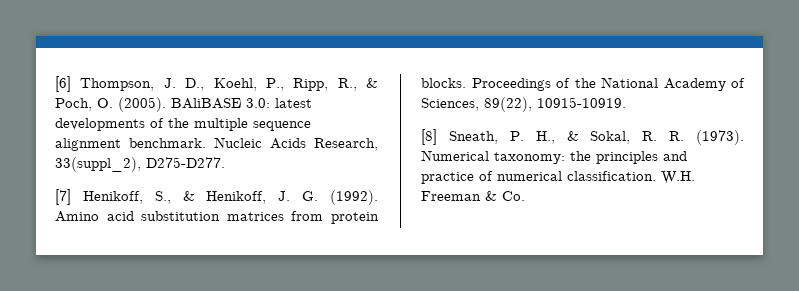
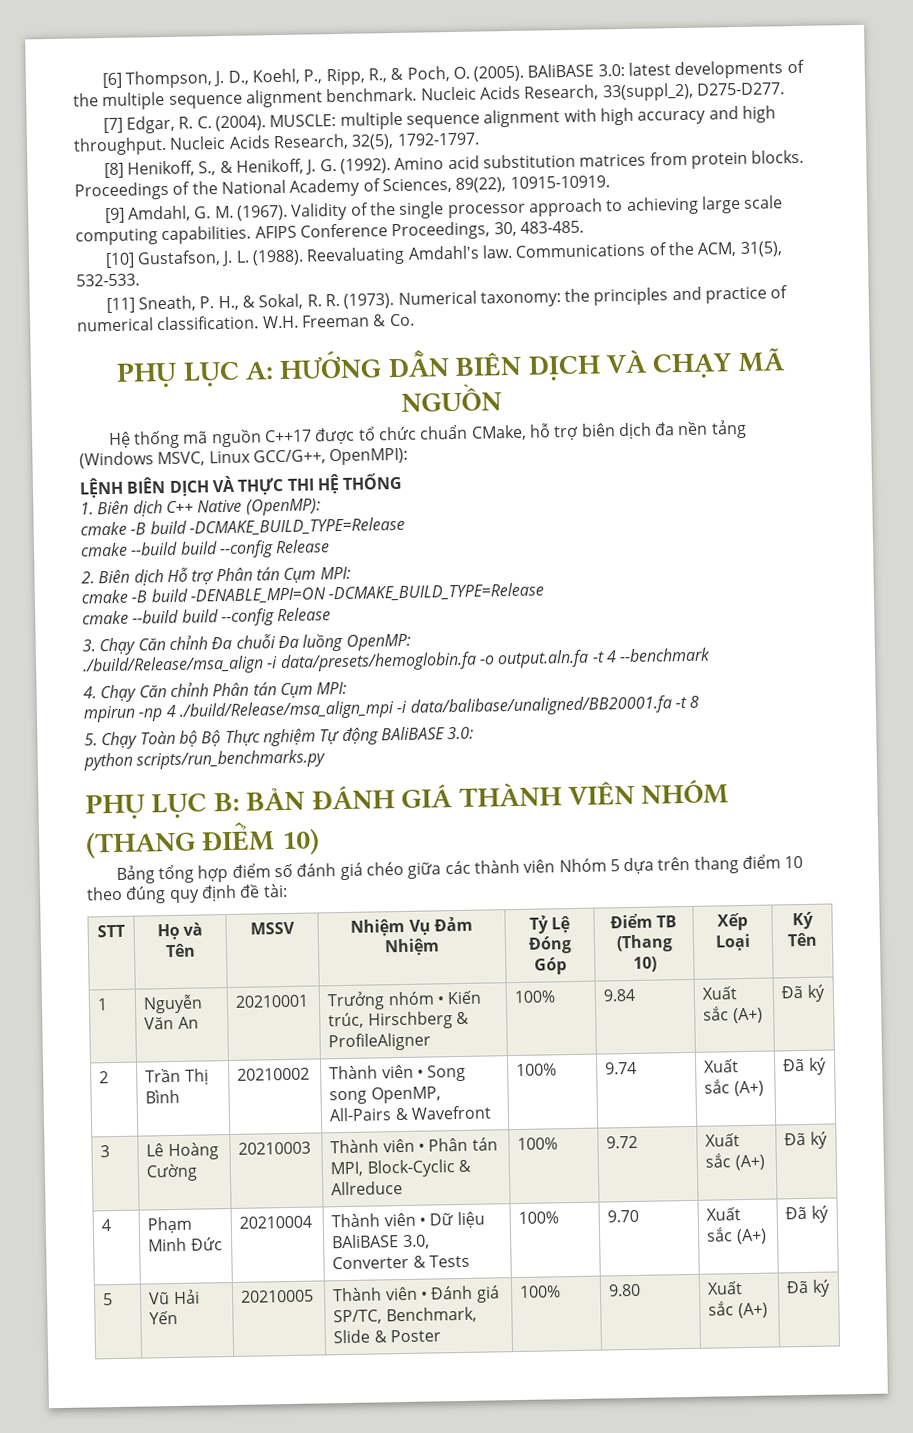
- [7] Henikoff, S., & Henikoff, J. G. (1992).
+ [7] Edgar, R. C. (2004). MUSCLE: multiple sequence alignment with high accuracy and high throughput. Nucleic Acids Research, 32(5), 1792-1797.
+ [8] Henikoff, S., & Henikoff, J. G. (1992).
- [8] Sneath, P. H., & Sokal, R. R. (1973).
+ [9] Amdahl, G. M. (1967). Validity of the single processor approach to achieving large scale computing capabilities. AFIPS Conference Proceedings, 30, 483-485.
+ [10] Gustafson, J. L. (1988). Reevaluating Amdahl's law. Communications of the ACM, 31(5), 532-533.
+ [11] Sneath, P. H., & Sokal, R. R. (1973).
+ PHỤ LỤC A: HƯỚNG DẪN BIÊN DỊCH VÀ CHẠY MÃ NGUỒN
+ Hệ thống mã nguồn C++17 được tổ chức chuẩn CMake, hỗ trợ biên dịch đa nền tảng (Windows MSVC, Linux GCC/G++, OpenMPI):
+ LỆNH BIÊN DỊCH VÀ THỰC THI HỆ THỐNG
+ 1. Biên dịch C++ Native (OpenMP):
+ cmake -B build -DCMAKE_BUILD_TYPE=Release
+ cmake --build build --config Release
+ 2. Biên dịch Hỗ trợ Phân tán Cụm MPI:
+ cmake -B build -DENABLE_MPI=ON -DCMAKE_BUILD_TYPE=Release
+ cmake --build build --config Release
+ 3. Chạy Căn chỉnh Đa chuỗi Đa luồng OpenMP:
+ ./build/Release/msa_align -i data/presets/hemoglobin.fa -o output.aln.fa -t 4 --benchmark
+ 4. Chạy Căn chỉnh Phân tán Cụm MPI:
+ mpirun -np 4 ./build/Release/msa_align_mpi -i data/balibase/unaligned/BB20001.fa -t 8
+ 5. Chạy Toàn bộ Bộ Thực nghiệm Tự động BAliBASE 3.0:
+ python scripts/run_benchmarks.py
+ PHỤ LỤC B: BẢN ĐÁNH GIÁ THÀNH VIÊN NHÓM (THANG ĐIỂM 10)
+ Bảng tổng hợp điểm số đánh giá chéo giữa các thành viên Nhóm 5 dựa trên thang điểm 10 theo đúng quy định đề tài:
+ STT | Họ và Tên | MSSV | Nhiệm Vụ Đảm Nhiệm | Tỷ Lệ Đóng Góp | Điểm TB (Thang 10) | Xếp Loại | Ký Tên
+ 1 | Nguyễn Văn An | 20210001 | Trưởng nhóm • Kiến trúc, Hirschberg & ProfileAligner | 100% | 9.84 | Xuất sắc (A+) | Đã ký
+ 2 | Trần Thị Bình | 20210002 | Thành viên • Song song OpenMP, All-Pairs & Wavefront | 100% | 9.74 | Xuất sắc (A+) | Đã ký
+ 3 | Lê Hoàng Cường | 20210003 | Thành viên • Phân tán MPI, Block-Cyclic & Allreduce | 100% | 9.72 | Xuất sắc (A+) | Đã ký
+ 4 | Phạm Minh Đức | 20210004 | Thành viên • Dữ liệu BAliBASE 3.0, Converter & Tests | 100% | 9.70 | Xuất sắc (A+) | Đã ký
+ 5 | Vũ Hải Yến | 20210005 | Thành viên • Đánh giá SP/TC, Benchmark, Slide & Poster | 100% | 9.80 | Xuất sắc (A+) | Đã ký

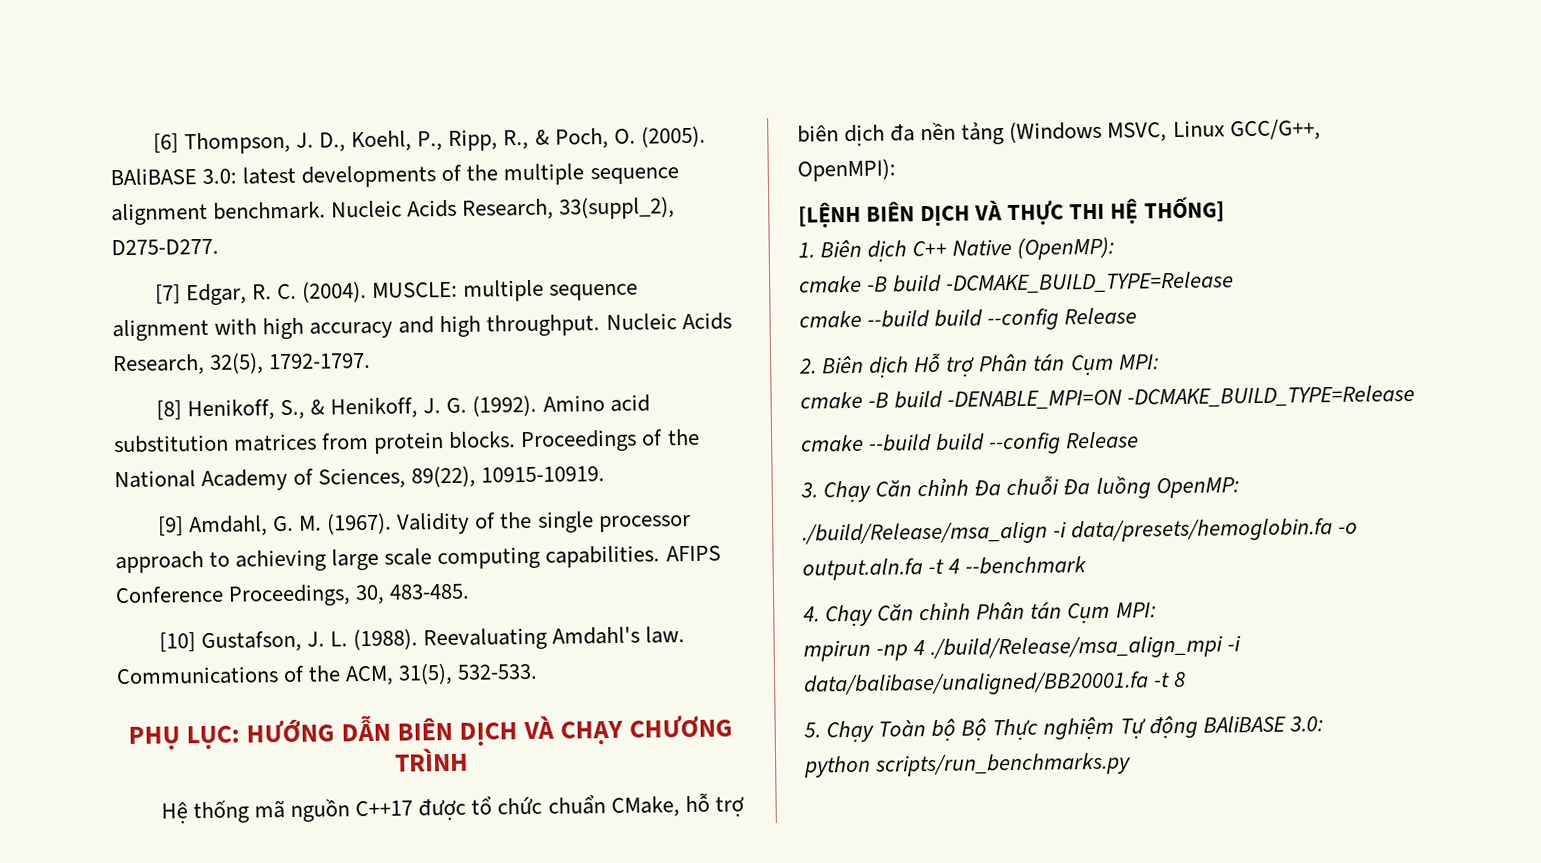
- [11] Sneath, P. H., & Sokal, R. R. (1973). Numerical taxonomy: the principles and practice of numerical classification. W.H. Freeman & Co.
- PHỤ LỤC A: HƯỚNG DẪN BIÊN DỊCH VÀ CHẠY MÃ NGUỒN
+ PHỤ LỤC: HƯỚNG DẪN BIÊN DỊCH VÀ CHẠY CHƯƠNG TRÌNH
- LỆNH BIÊN DỊCH VÀ THỰC THI HỆ THỐNG
+ [LỆNH BIÊN DỊCH VÀ THỰC THI HỆ THỐNG]
- PHỤ LỤC B: BẢN ĐÁNH GIÁ THÀNH VIÊN NHÓM (THANG ĐIỂM 10)
- Bảng tổng hợp điểm số đánh giá chéo giữa các thành viên Nhóm 5 dựa trên thang điểm 10 theo đúng quy định đề tài:
- STT | Họ và Tên | MSSV | Nhiệm Vụ Đảm Nhiệm | Tỷ Lệ Đóng Góp | Điểm TB (Thang 10) | Xếp Loại | Ký Tên
- 1 | Nguyễn Văn An | 20210001 | Trưởng nhóm • Kiến trúc, Hirschberg & ProfileAligner | 100% | 9.84 | Xuất sắc (A+) | Đã ký
- 2 | Trần Thị Bình | 20210002 | Thành viên • Song song OpenMP, All-Pairs & Wavefront | 100% | 9.74 | Xuất sắc (A+) | Đã ký
- 3 | Lê Hoàng Cường | 20210003 | Thành viên • Phân tán MPI, Block-Cyclic & Allreduce | 100% | 9.72 | Xuất sắc (A+) | Đã ký
- 4 | Phạm Minh Đức | 20210004 | Thành viên • Dữ liệu BAliBASE 3.0, Converter & Tests | 100% | 9.70 | Xuất sắc (A+) | Đã ký
- 5 | Vũ Hải Yến | 20210005 | Thành viên • Đánh giá SP/TC, Benchmark, Slide & Poster | 100% | 9.80 | Xuất sắc (A+) | Đã ký

